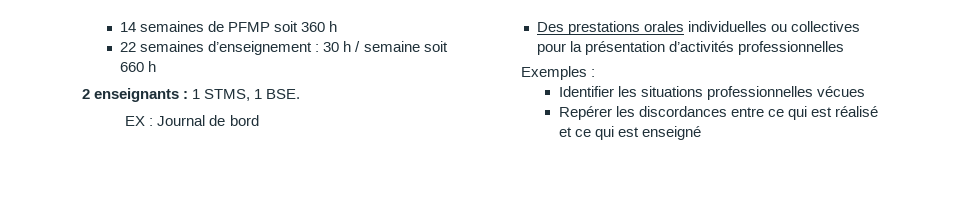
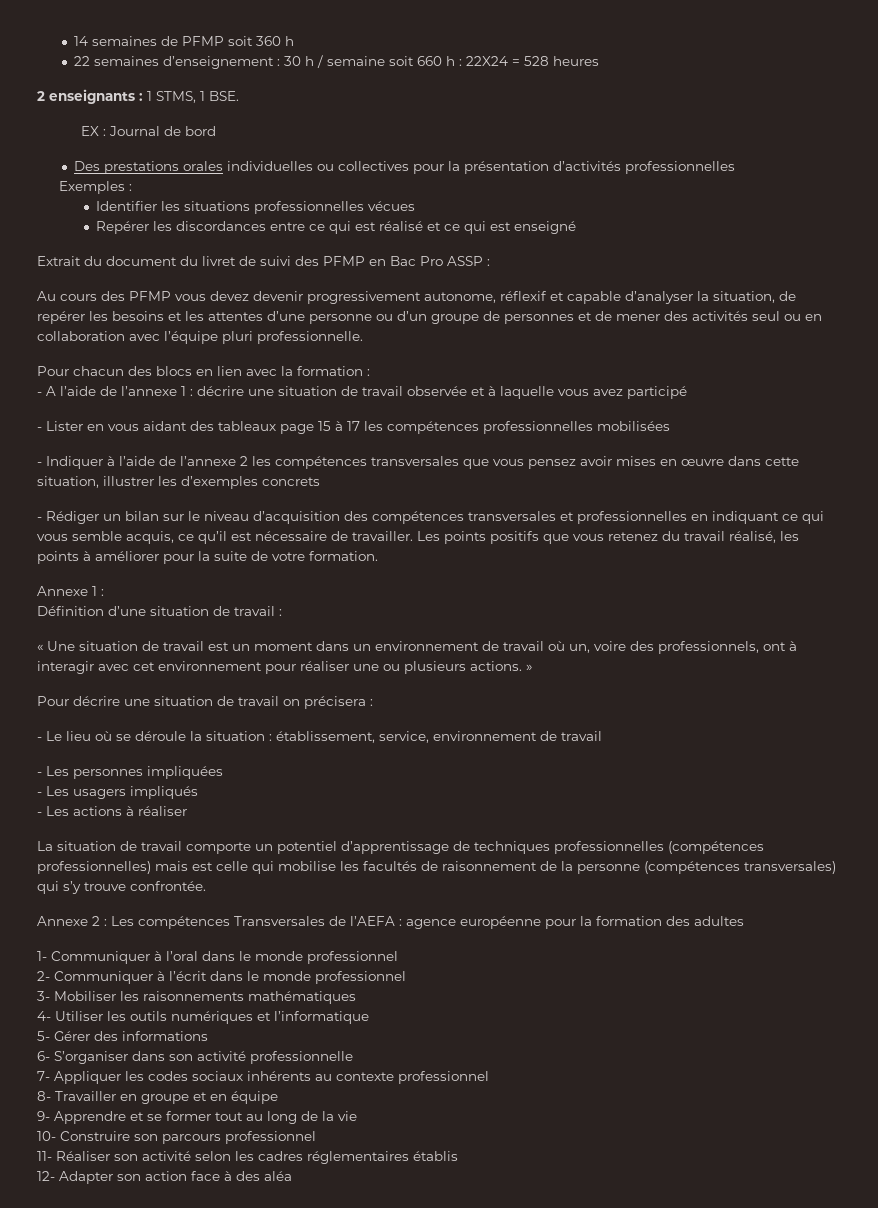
- 22 semaines d’enseignement : 30 h / semaine soit 660 h
+ 22 semaines d’enseignement : 30 h / semaine soit 660 h : 22X24 = 528 heures
+ Extrait du document du livret de suivi des PFMP en Bac Pro ASSP :
+ Au cours des PFMP vous devez devenir progressivement autonome, réflexif et capable d’analyser la situation, de repérer les besoins et les attentes d’une personne ou d’un groupe de personnes et de mener des activités seul ou en collaboration avec l’équipe pluri professionnelle.
+ Pour chacun des blocs en lien avec la formation :
+ - A l’aide de l’annexe 1 : décrire une situation de travail observée et à laquelle vous avez participé
+ - Lister en vous aidant des tableaux page 15 à 17 les compétences professionnelles mobilisées
+ - Indiquer à l’aide de l’annexe 2 les compétences transversales que vous pensez avoir mises en œuvre dans cette situation, illustrer les d’exemples concrets
+ - Rédiger un bilan sur le niveau d’acquisition des compétences transversales et professionnelles en indiquant ce qui vous semble acquis, ce qu’il est nécessaire de travailler. Les points positifs que vous retenez du travail réalisé, les points à améliorer pour la suite de votre formation.
+ Annexe 1 :
+ Définition d’une situation de travail :
+ « Une situation de travail est un moment dans un environnement de travail où un, voire des professionnels, ont à interagir avec cet environnement pour réaliser une ou plusieurs actions. »
+ Pour décrire une situation de travail on précisera :
+ - Le lieu où se déroule la situation : établissement, service, environnement de travail
+ - Les personnes impliquées
+ - Les usagers impliqués
+ - Les actions à réaliser
+ La situation de travail comporte un potentiel d’apprentissage de techniques professionnelles (compétences professionnelles) mais est celle qui mobilise les facultés de raisonnement de la personne (compétences transversales) qui s’y trouve confrontée.
+ Annexe 2 : Les compétences Transversales de l’AEFA : agence européenne pour la formation des adultes
+ 1- Communiquer à l’oral dans le monde professionnel
+ 2- Communiquer à l’écrit dans le monde professionnel
+ 3- Mobiliser les raisonnements mathématiques
+ 4- Utiliser les outils numériques et l’informatique
+ 5- Gérer des informations
+ 6- S’organiser dans son activité professionnelle
+ 7- Appliquer les codes sociaux inhérents au contexte professionnel
+ 8- Travailler en groupe et en équipe
+ 9- Apprendre et se former tout au long de la vie
+ 10- Construire son parcours professionnel
+ 11- Réaliser son activité selon les cadres réglementaires établis
+ 12- Adapter son action face à des aléa

